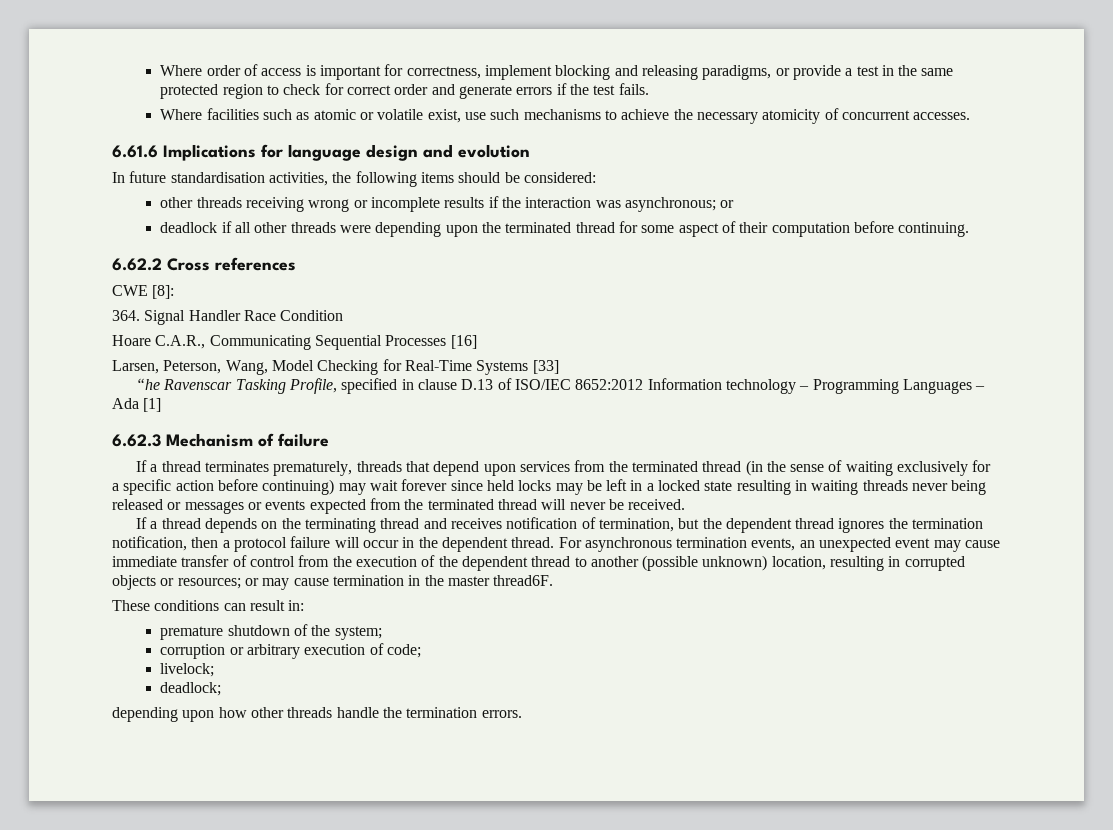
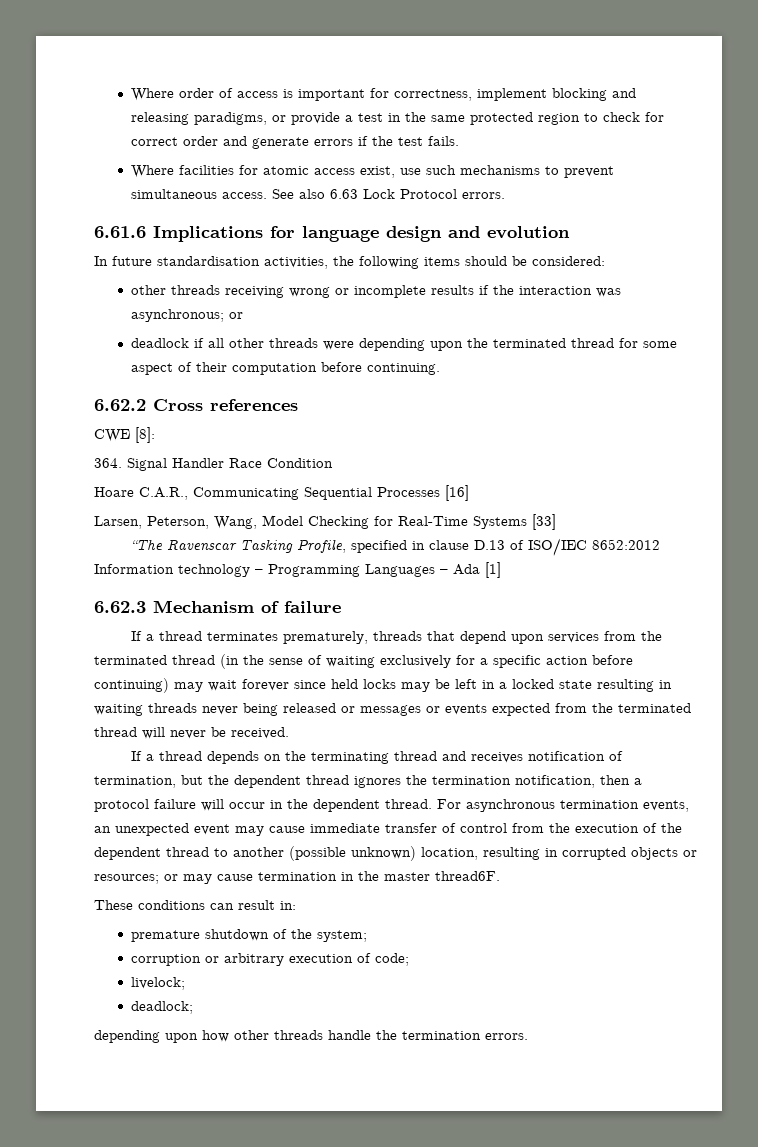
- Where facilities such as atomic or volatile exist, use such mechanisms to achieve the necessary atomicity of concurrent accesses.
+ Where facilities for atomic access exist, use such mechanisms to prevent simultaneous access. See also 6.63 Lock Protocol errors.
- “he Ravenscar Tasking Profile, specified in clause D.13 of ISO/IEC 8652:2012 Information technology – Programming Languages – Ada [1]
+ “The Ravenscar Tasking Profile, specified in clause D.13 of ISO/IEC 8652:2012 Information technology – Programming Languages – Ada [1]

